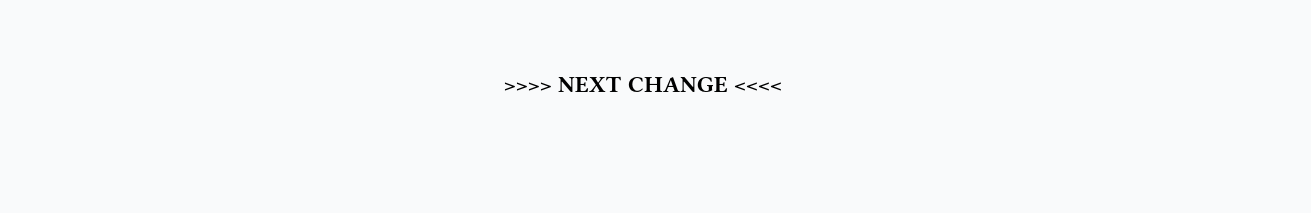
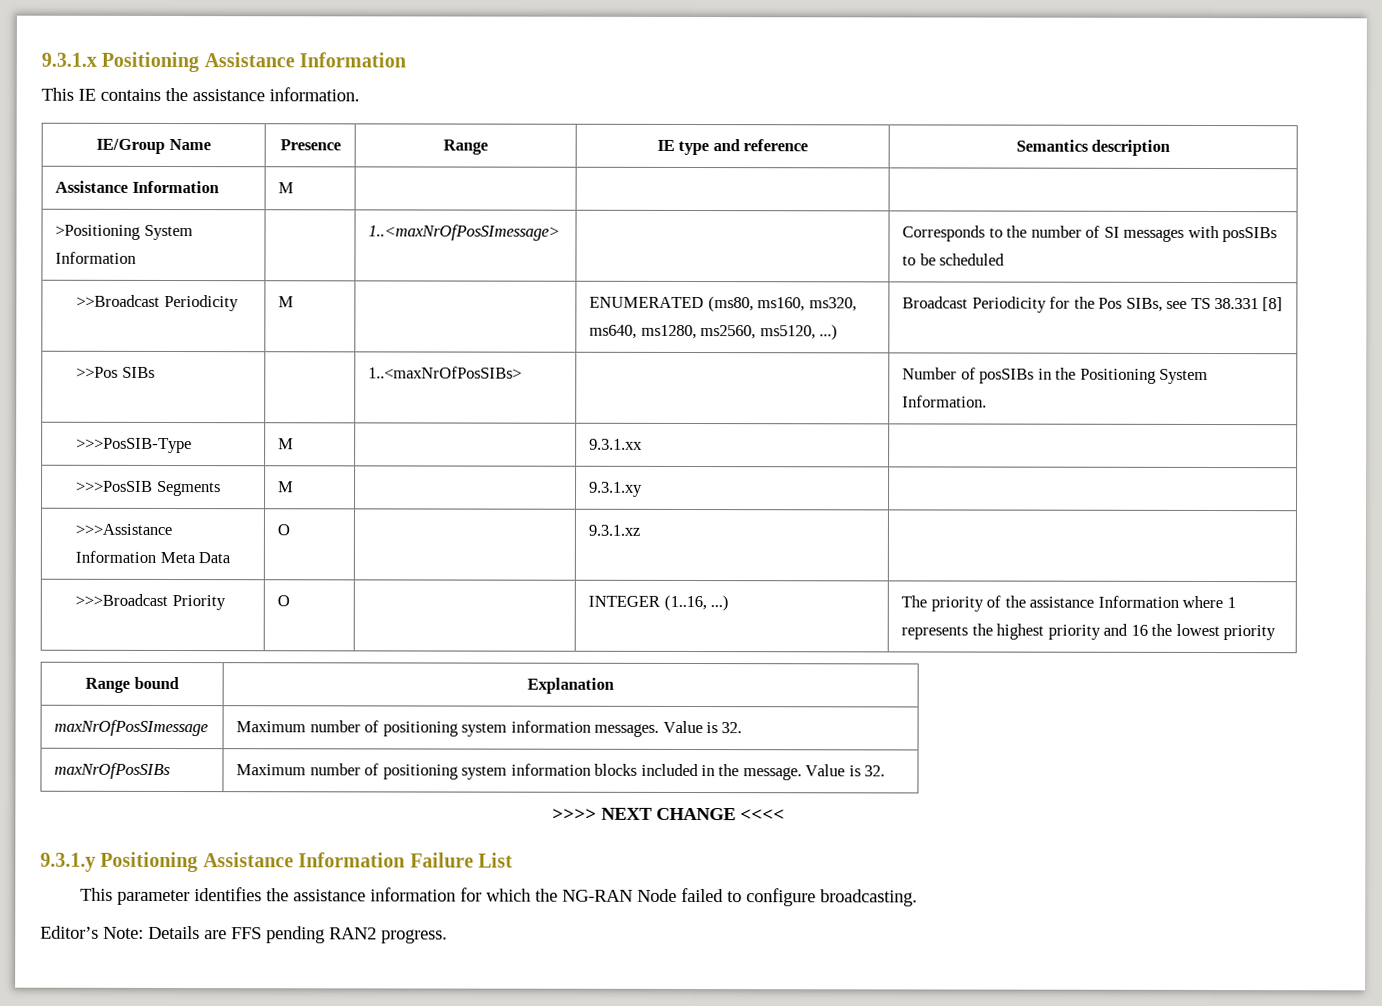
+ 9.3.1.x Positioning Assistance Information
+ This IE contains the assistance information.
+ IE/Group Name | Presence | Range | IE type and reference | Semantics description
+ Assistance Information | M | | |
+ >Positioning System Information | | 1..<maxNrOfPosSImessage> | | Corresponds to the number of SI messages with posSIBs to be scheduled
+ >>Broadcast Periodicity | M | | ENUMERATED (ms80, ms160, ms320, ms640, ms1280, ms2560, ms5120, ...) | Broadcast Periodicity for the Pos SIBs, see TS 38.331 [8]
+ >>Pos SIBs | | 1..<maxNrOfPosSIBs> | | Number of posSIBs in the Positioning System Information.
+ >>>PosSIB-Type | M | | 9.3.1.xx |
+ >>>PosSIB Segments | M | | 9.3.1.xy |
+ >>>Assistance Information Meta Data | O | | 9.3.1.xz |
+ >>>Broadcast Priority | O | | INTEGER (1..16, ...) | The priority of the assistance Information where 1 represents the highest priority and 16 the lowest priority
+ Range bound | Explanation
+ maxNrOfPosSImessage | Maximum number of positioning system information messages. Value is 32.
+ maxNrOfPosSIBs | Maximum number of positioning system information blocks included in the message. Value is 32.
  >>>> NEXT CHANGE <<<<
+ 9.3.1.y Positioning Assistance Information Failure List
+ This parameter identifies the assistance information for which the NG-RAN Node failed to configure broadcasting.
+ Editor’s Note: Details are FFS pending RAN2 progress.

